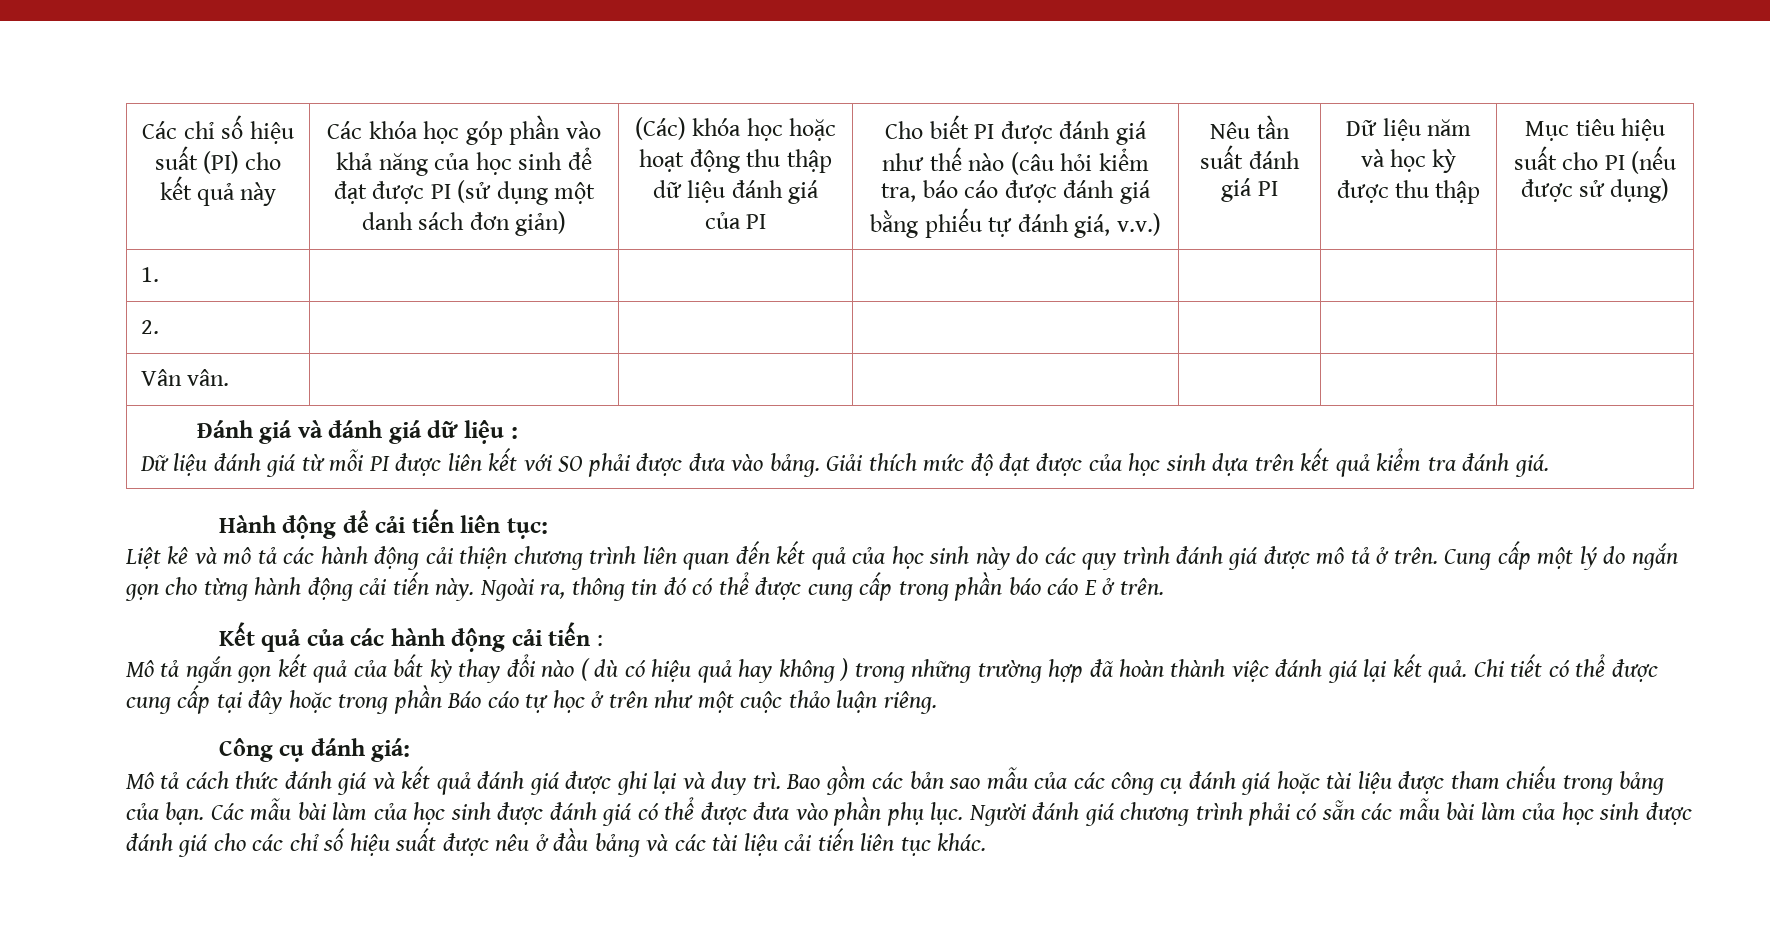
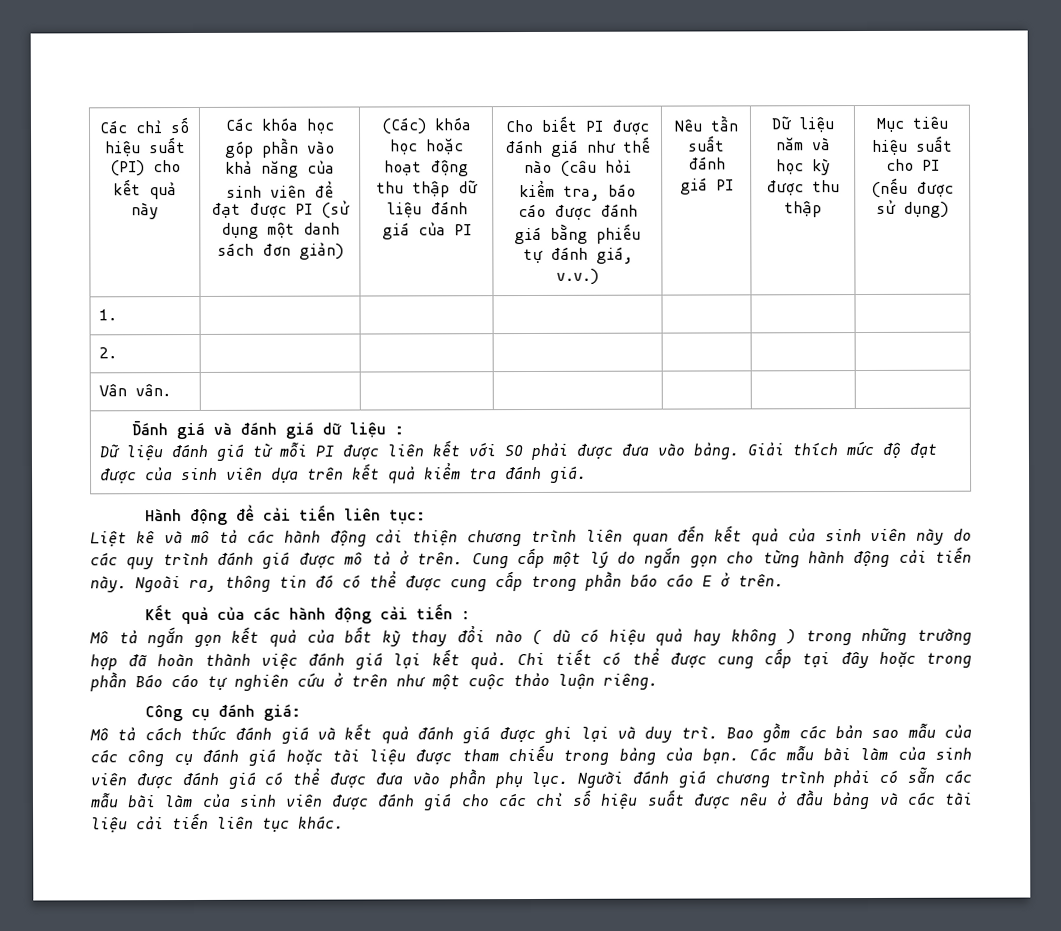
- Các khóa học góp phần vào khả năng của học sinh để đạt được PI (sử dụng một danh sách đơn giản)
+ Các khóa học góp phần vào khả năng của sinh viên để đạt được PI (sử dụng một danh sách đơn giản)
- Giải thích mức độ đạt được của học sinh dựa trên kết quả kiểm tra đánh giá.
+ Giải thích mức độ đạt được của sinh viên dựa trên kết quả kiểm tra đánh giá.
- Liệt kê và mô tả các hành động cải thiện chương trình liên quan đến kết quả của học sinh này do các quy trình đánh giá được mô tả ở trên.
+ Liệt kê và mô tả các hành động cải thiện chương trình liên quan đến kết quả của sinh viên này do các quy trình đánh giá được mô tả ở trên.
- Chi tiết có thể được cung cấp tại đây hoặc trong phần Báo cáo tự học ở trên như một cuộc thảo luận riêng.
+ Chi tiết có thể được cung cấp tại đây hoặc trong phần Báo cáo tự nghiên cứu ở trên như một cuộc thảo luận riêng.
- Các mẫu bài làm của học sinh được đánh giá có thể được đưa vào phần phụ lục.
+ Các mẫu bài làm của sinh viên được đánh giá có thể được đưa vào phần phụ lục.
- Người đánh giá chương trình phải có sẵn các mẫu bài làm của học sinh được đánh giá cho các chỉ số hiệu suất được nêu ở đầu bảng và các tài liệu cải tiến liên tục khác.
+ Người đánh giá chương trình phải có sẵn các mẫu bài làm của sinh viên được đánh giá cho các chỉ số hiệu suất được nêu ở đầu bảng và các tài liệu cải tiến liên tục khác.

